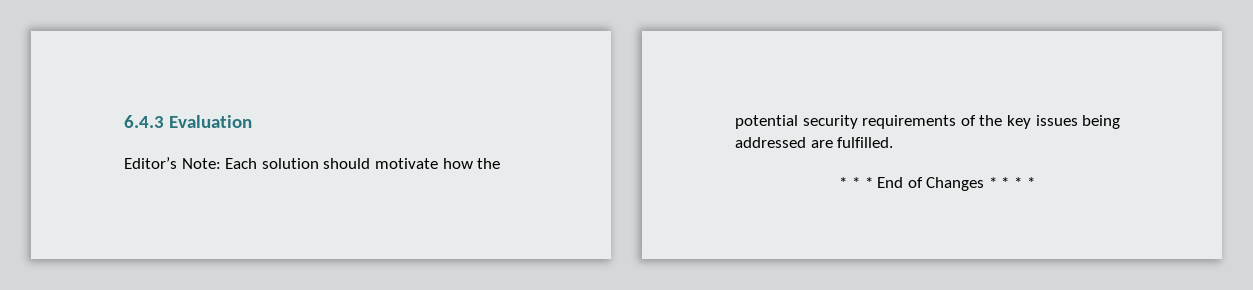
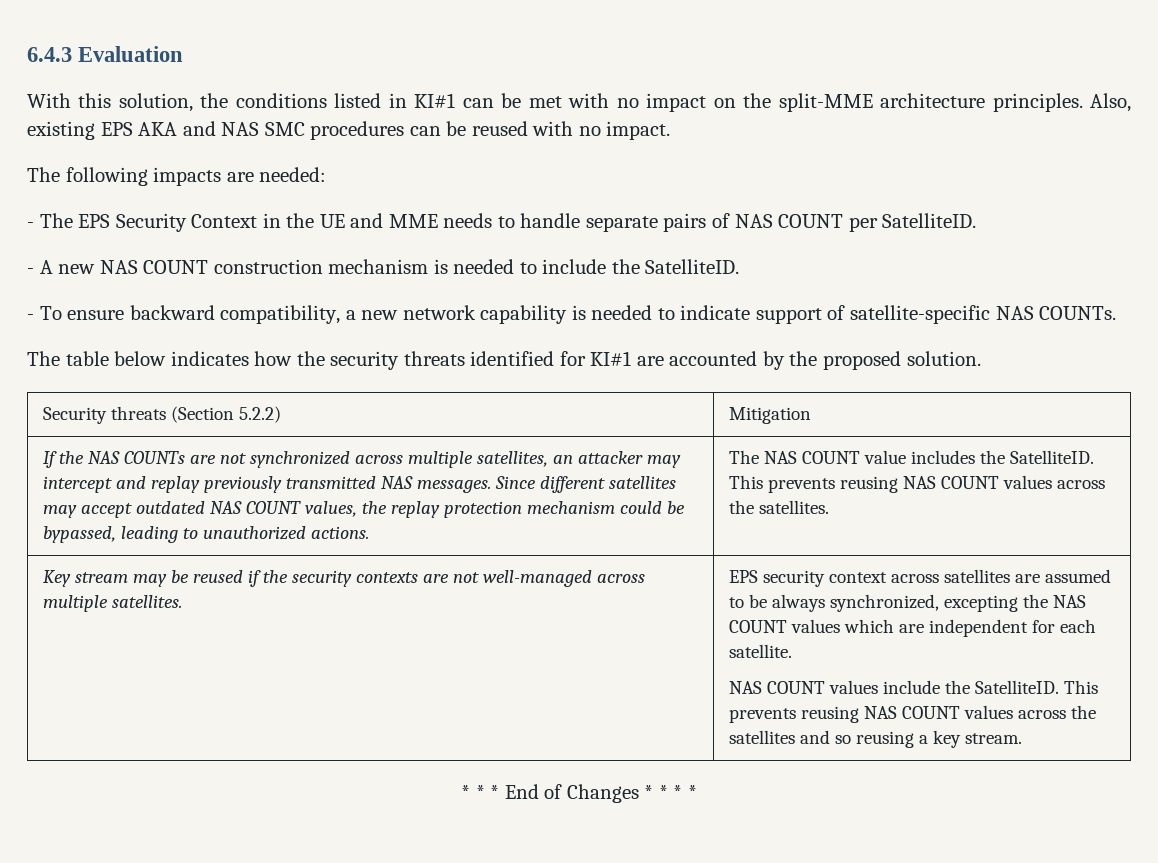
- Editor’s Note: Each solution should motivate how the potential security requirements of the key issues being addressed are fulfilled.
+ With this solution, the conditions listed in KI#1 can be met with no impact on the split-MME architecture principles. Also, existing EPS AKA and NAS SMC procedures can be reused with no impact.
+ The following impacts are needed:
+ - The EPS Security Context in the UE and MME needs to handle separate pairs of NAS COUNT per SatelliteID.
+ - A new NAS COUNT construction mechanism is needed to include the SatelliteID.
+ - To ensure backward compatibility, a new network capability is needed to indicate support of satellite-specific NAS COUNTs.
+ The table below indicates how the security threats identified for KI#1 are accounted by the proposed solution.
+ Security threats (Section 5.2.2) | Mitigation
+ If the NAS COUNTs are not synchronized across multiple satellites, an attacker may intercept and replay previously transmitted NAS messages. Since different satellites may accept outdated NAS COUNT values, the replay protection mechanism could be bypassed, leading to unauthorized actions. | The NAS COUNT value includes the SatelliteID. This prevents reusing NAS COUNT values across the satellites.
+ Key stream may be reused if the security contexts are not well-managed across multiple satellites. | EPS security context across satellites are assumed to be always synchronized, excepting the NAS COUNT values which are independent for each satellite.
+ NAS COUNT values include the SatelliteID. This prevents reusing NAS COUNT values across the satellites and so reusing a key stream.

